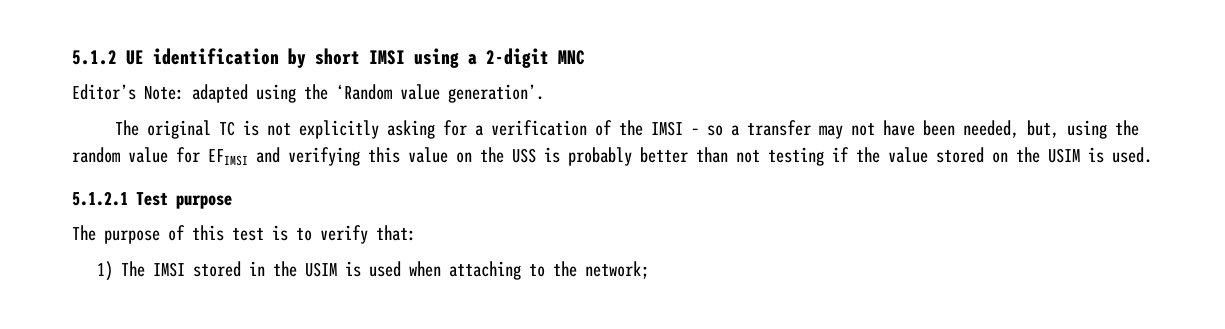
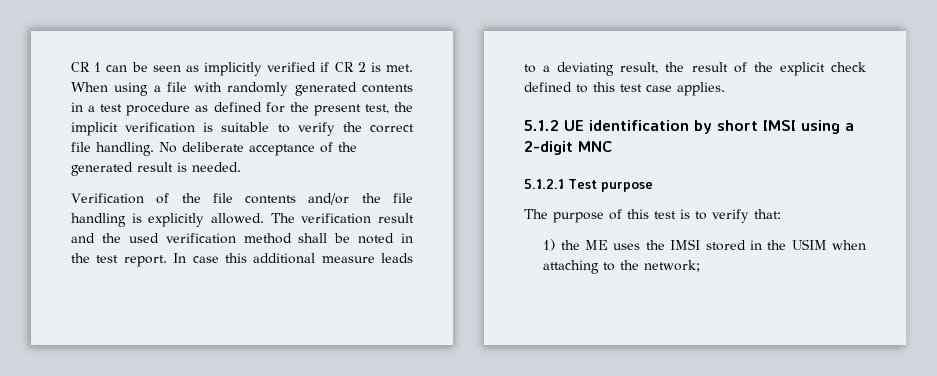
+ CR 1 can be seen as implicitly verified if CR 2 is met. When using a file with randomly generated contents in a test procedure as defined for the present test, the implicit verification is suitable to verify the correct file handling. No deliberate acceptance of the generated result is needed.
+ Verification of the file contents and/or the file handling is explicitly allowed. The verification result and the used verification method shall be noted in the test report. In case this additional measure leads to a deviating result, the result of the explicit check defined to this test case applies.
- Editor’s Note: adapted using the ‘Random value generation’.
- The original TC is not explicitly asking for a verification of the IMSI – so a transfer may not have been needed, but, using the random value for EFIMSI and verifying this value on the USS is probably better than not testing if the value stored on the USIM is used.
- 1) The IMSI stored in the USIM is used when attaching to the network;
+ 1) the ME uses the IMSI stored in the USIM when attaching to the network;

